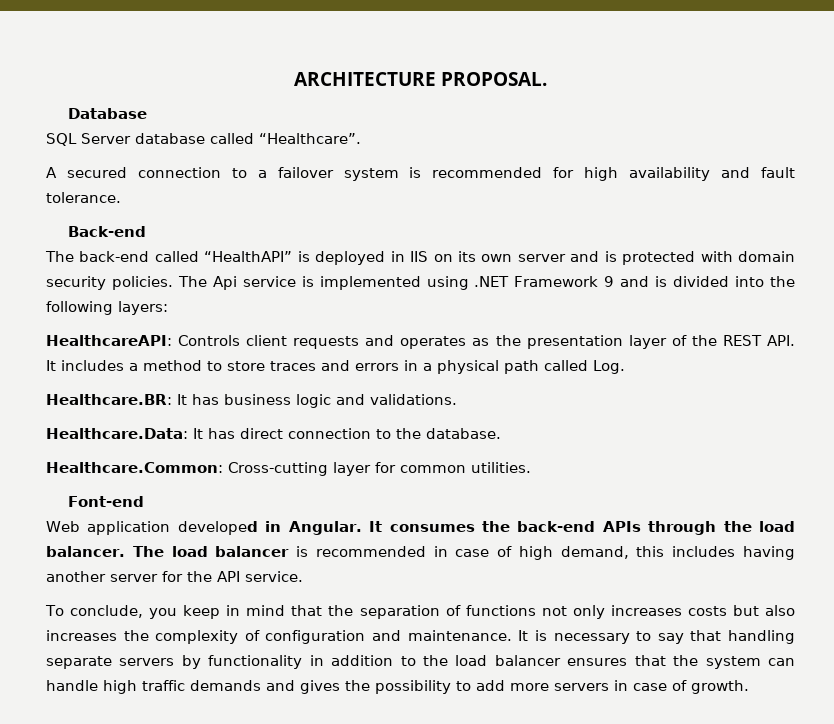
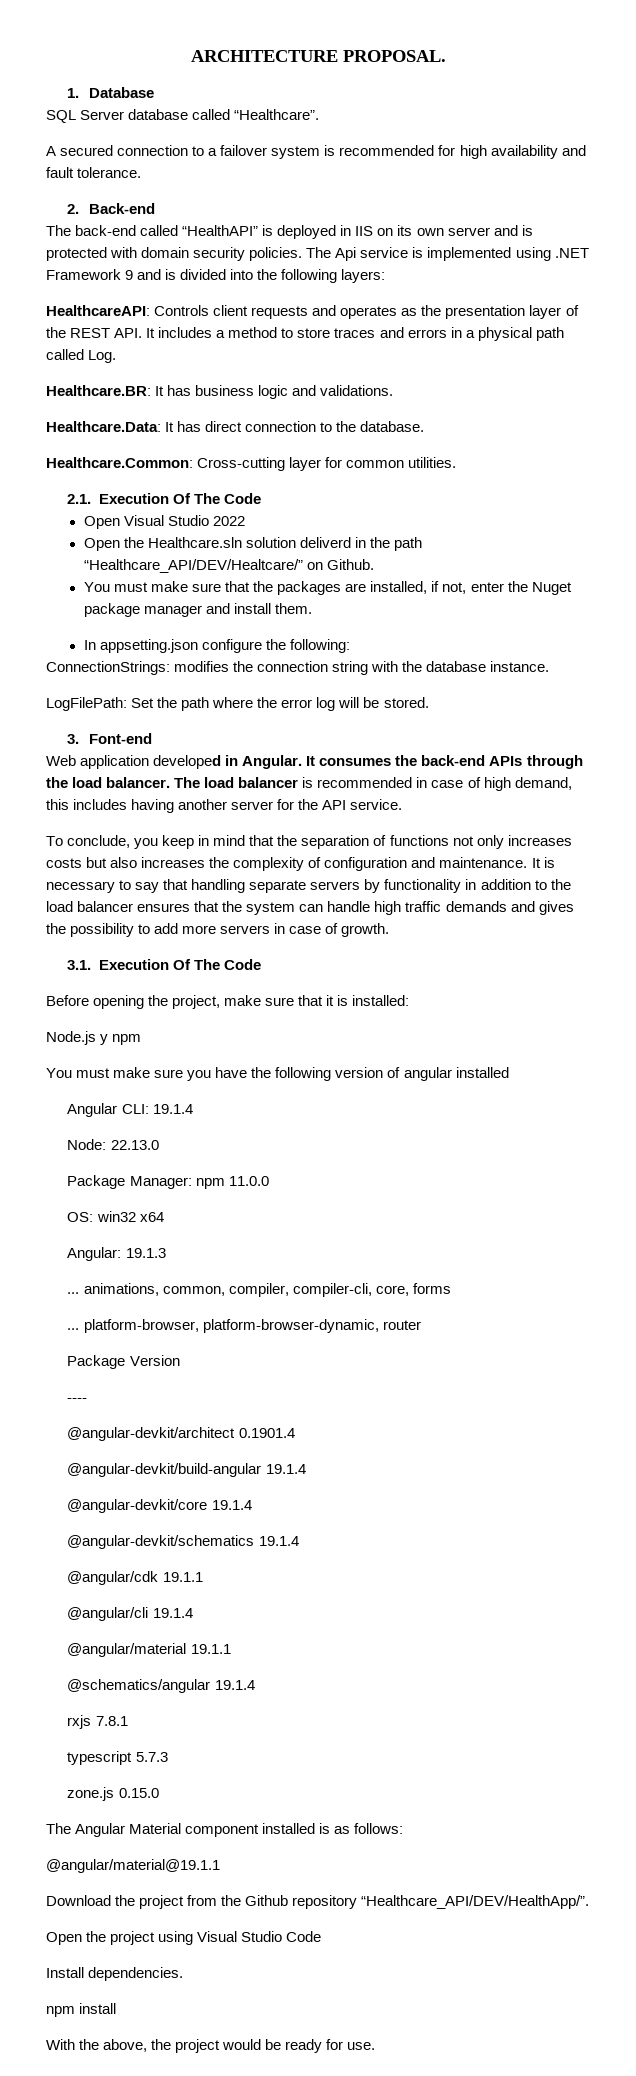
- Database
+ 1. Database
- Back-end
+ 2. Back-end
- Font-end
+ 2.1. Execution Of The Code
+ Open Visual Studio 2022
+ Open the Healthcare.sln solution deliverd in the path “Healthcare_API/DEV/Healtcare/” on Github.
+ You must make sure that the packages are installed, if not, enter the Nuget package manager and install them.
+ In appsetting.json configure the following:
+ ConnectionStrings: modifies the connection string with the database instance.
+ LogFilePath: Set the path where the error log will be stored.
+ 3. Font-end
+ 3.1. Execution Of The Code
+ Before opening the project, make sure that it is installed:
+ Node.js y npm
+ You must make sure you have the following version of angular installed
+ Angular CLI: 19.1.4
+ Node: 22.13.0
+ Package Manager: npm 11.0.0
+ OS: win32 x64
+ Angular: 19.1.3
+ ... animations, common, compiler, compiler-cli, core, forms
+ ... platform-browser, platform-browser-dynamic, router
+ Package Version
+ ----
+ @angular-devkit/architect 0.1901.4
+ @angular-devkit/build-angular 19.1.4
+ @angular-devkit/core 19.1.4
+ @angular-devkit/schematics 19.1.4
+ @angular/cdk 19.1.1
+ @angular/cli 19.1.4
+ @angular/material 19.1.1
+ @schematics/angular 19.1.4
+ rxjs 7.8.1
+ typescript 5.7.3
+ zone.js 0.15.0
+ The Angular Material component installed is as follows:
+ @angular/material@19.1.1
+ Download the project from the Github repository “Healthcare_API/DEV/HealthApp/”.
+ Open the project using Visual Studio Code
+ Install dependencies.
+ npm install
+ With the above, the project would be ready for use.

